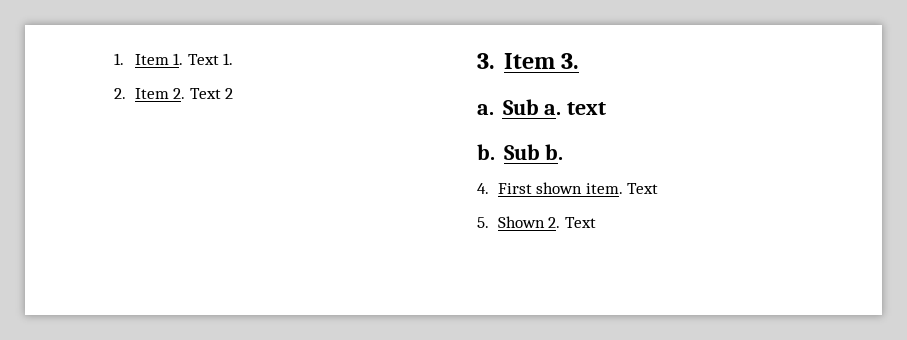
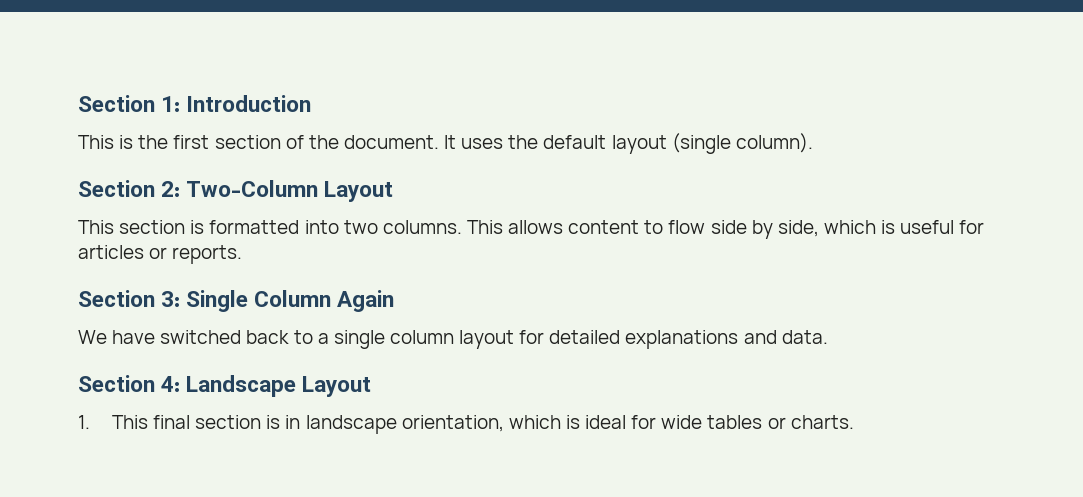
- 1. Item 1. Text 1.
- 2. Item 2. Text 2
- 3. Item 3.
- a. Sub a. text
- b. Sub b.
- 4. First shown item. Text
- 5. Shown 2. Text
+ Section 1: Introduction
+ This is the first section of the document. It uses the default layout (single column).
+ Section 2: Two-Column Layout
+ This section is formatted into two columns. This allows content to flow side by side, which is useful for articles or reports.
+ Section 3: Single Column Again
+ We have switched back to a single column layout for detailed explanations and data.
+ Section 4: Landscape Layout
+ 1. This final section is in landscape orientation, which is ideal for wide tables or charts.

